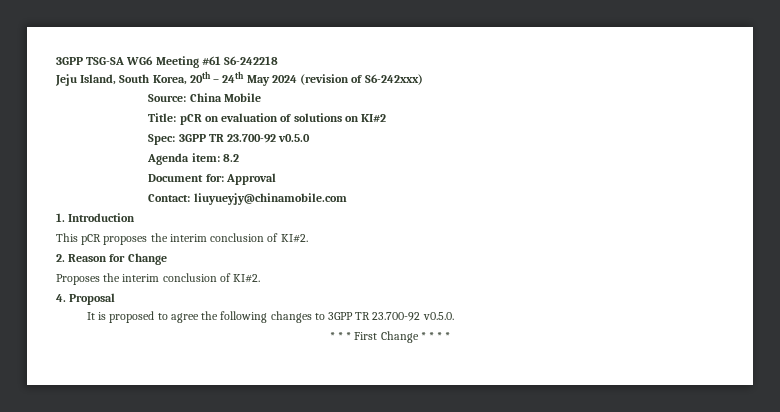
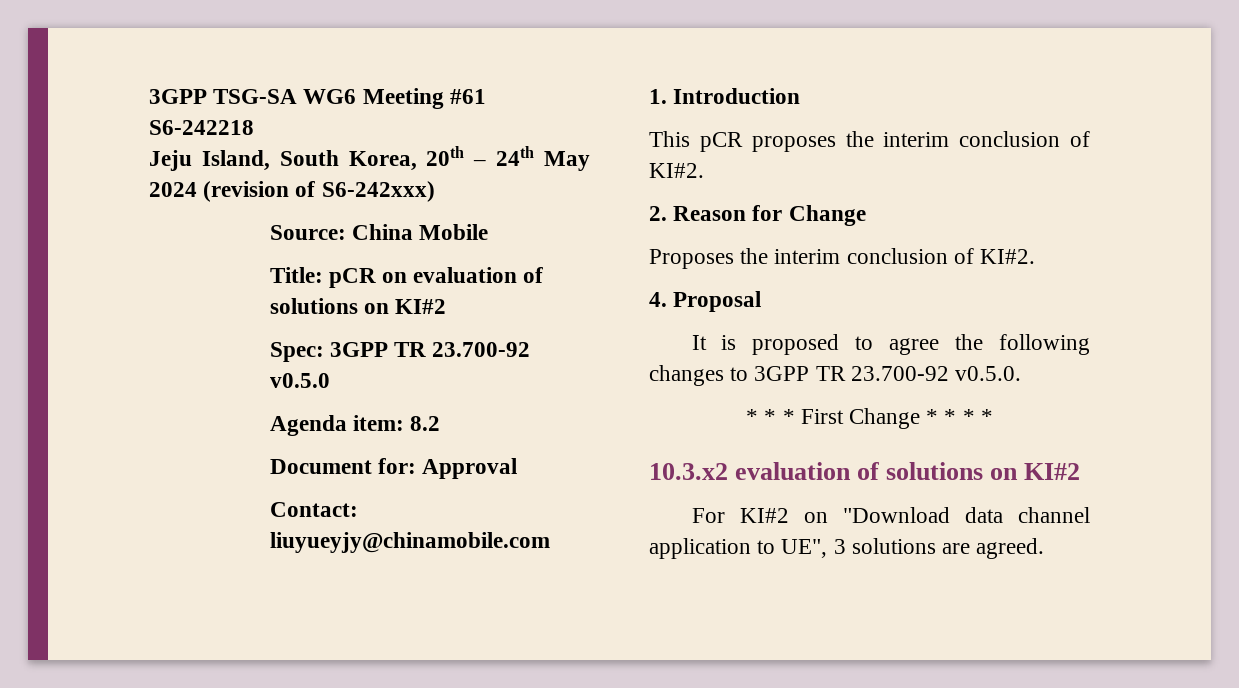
+ 10.3.x2 evaluation of solutions on KI#2
+ For KI#2 on "Download data channel application to UE", 3 solutions are agreed.

